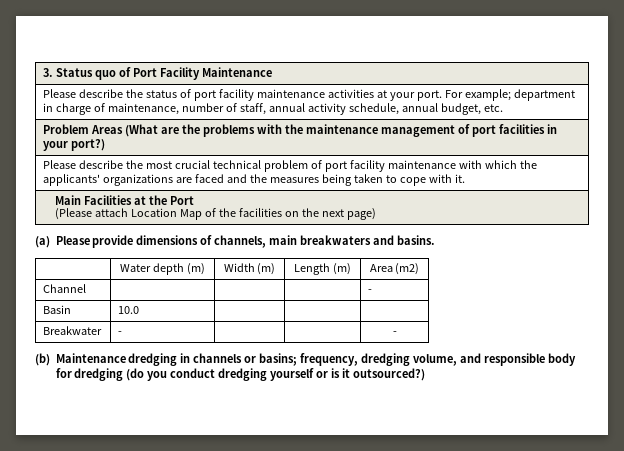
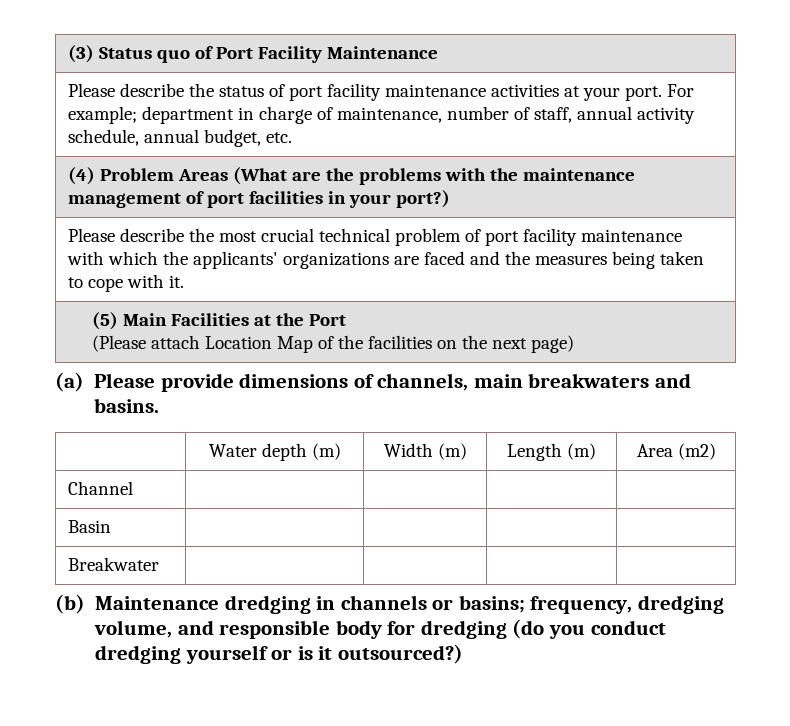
- 3. Status quo of Port Facility Maintenance
+ (3) Status quo of Port Facility Maintenance
- Problem Areas (What are the problems with the maintenance management of port facilities in your port?)
+ (4) Problem Areas (What are the problems with the maintenance management of port facilities in your port?)
- Main Facilities at the Port
+ (5) Main Facilities at the Port
- Channel | | | | -
+ Channel | | | |
- Basin | 10.0 | | |
+ Basin | | | |
- Breakwater | - | | | -
+ Breakwater | | | |

